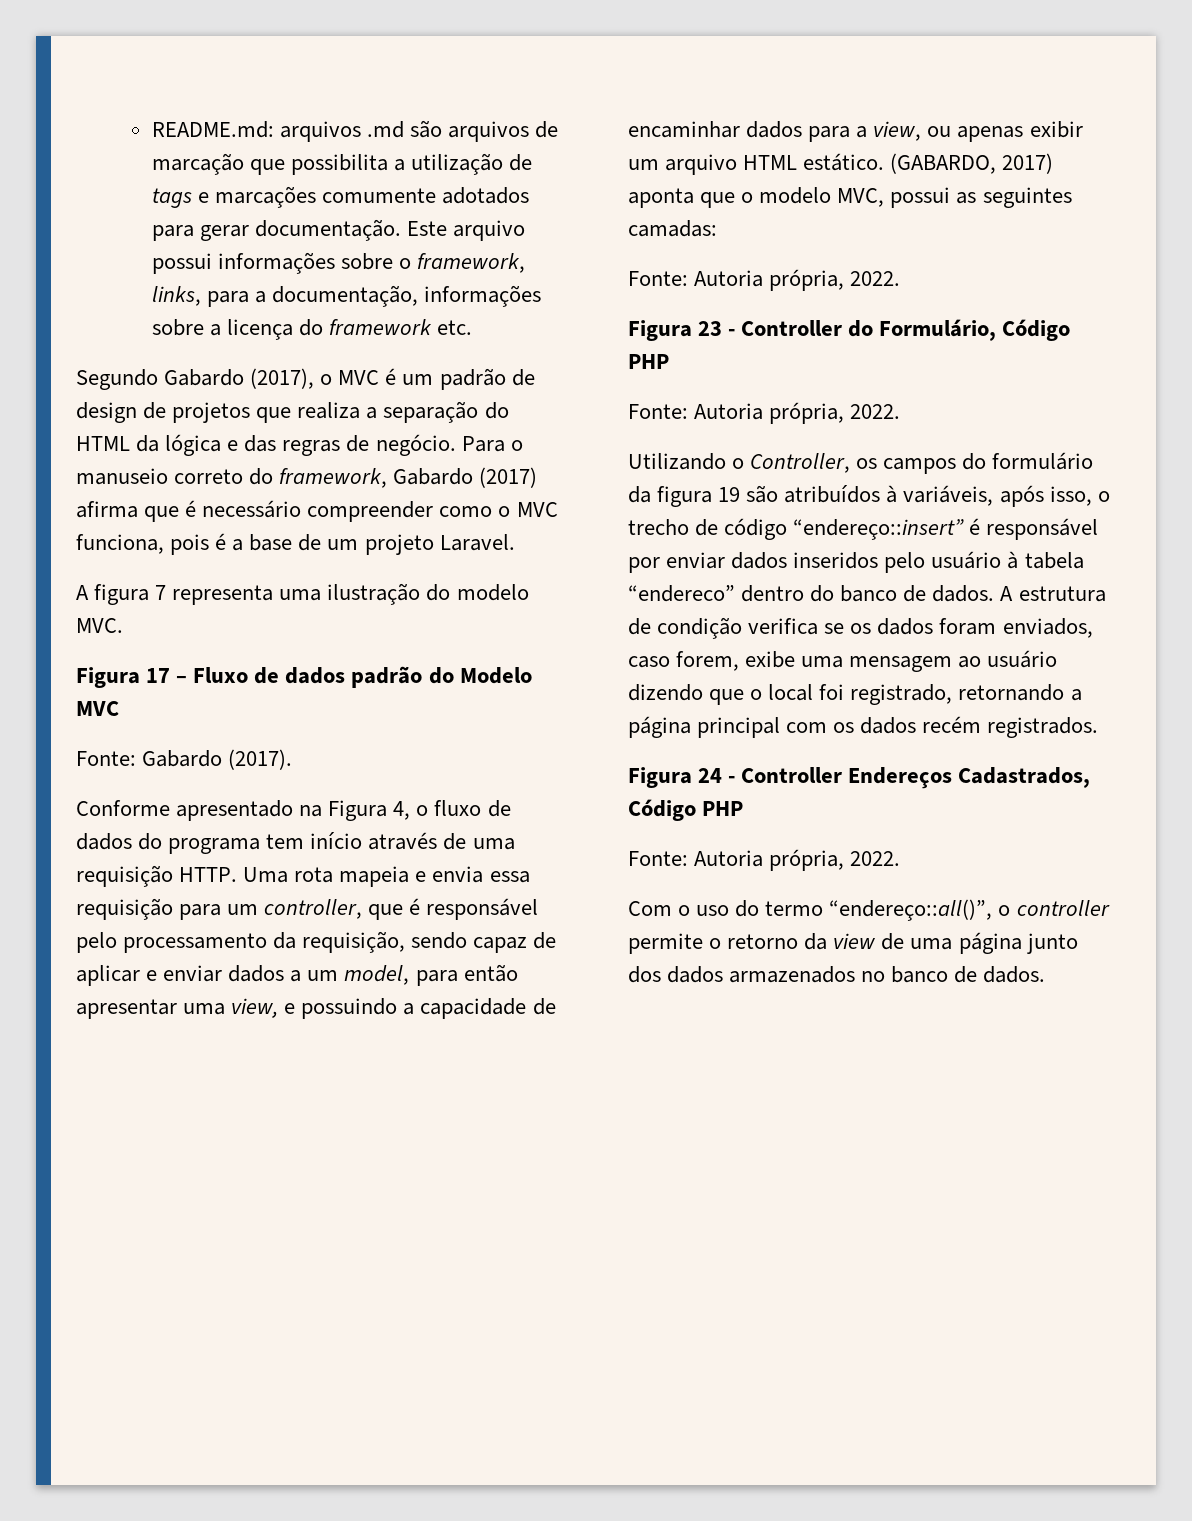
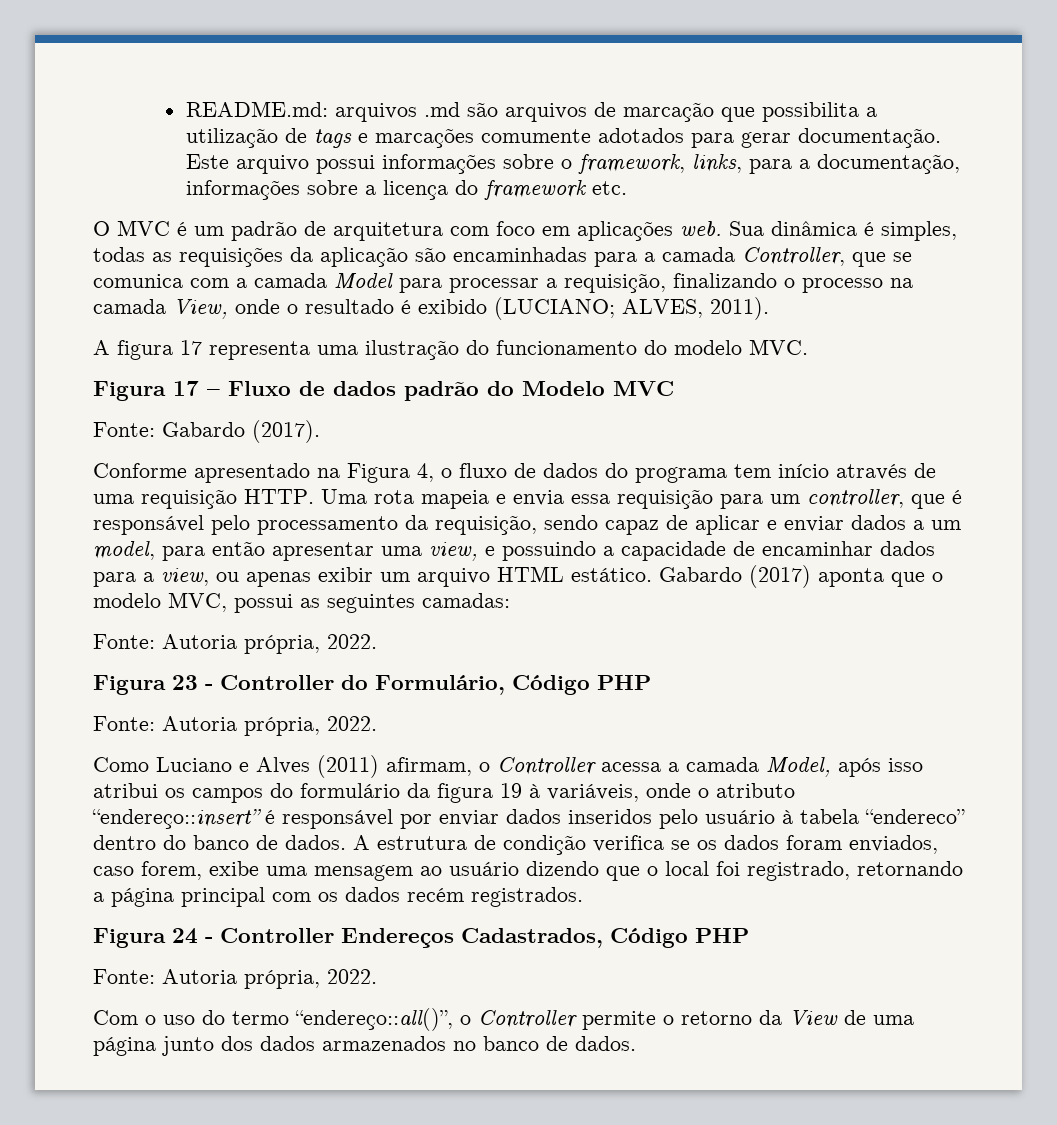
- Segundo Gabardo (2017), o MVC é um padrão de design de projetos que realiza a separação do HTML da lógica e das regras de negócio. Para o manuseio correto do framework, Gabardo (2017) afirma que é necessário compreender como o MVC funciona, pois é a base de um projeto Laravel.
+ O MVC é um padrão de arquitetura com foco em aplicações web. Sua dinâmica é simples, todas as requisições da aplicação são encaminhadas para a camada Controller, que se comunica com a camada Model para processar a requisição, finalizando o processo na camada View, onde o resultado é exibido (LUCIANO; ALVES, 2011).
- A figura 7 representa uma ilustração do modelo MVC.
+ A figura 17 representa uma ilustração do funcionamento do modelo MVC.
- (GABARDO, 2017) aponta que o modelo MVC, possui as seguintes camadas:
+ Gabardo (2017) aponta que o modelo MVC, possui as seguintes camadas:
- Utilizando o Controller, os campos do formulário da figura 19 são atribuídos à variáveis, após isso, o trecho de código “endereço::insert” é responsável por enviar dados inseridos pelo usuário à tabela “endereco” dentro do banco de dados.
+ Como Luciano e Alves (2011) afirmam, o Controller acessa a camada Model, após isso atribui os campos do formulário da figura 19 à variáveis, onde o atributo “endereço::insert” é responsável por enviar dados inseridos pelo usuário à tabela “endereco” dentro do banco de dados.
- Com o uso do termo “endereço::all()”, o controller permite o retorno da view de uma página junto dos dados armazenados no banco de dados.
+ Com o uso do termo “endereço::all()”, o Controller permite o retorno da View de uma página junto dos dados armazenados no banco de dados.

